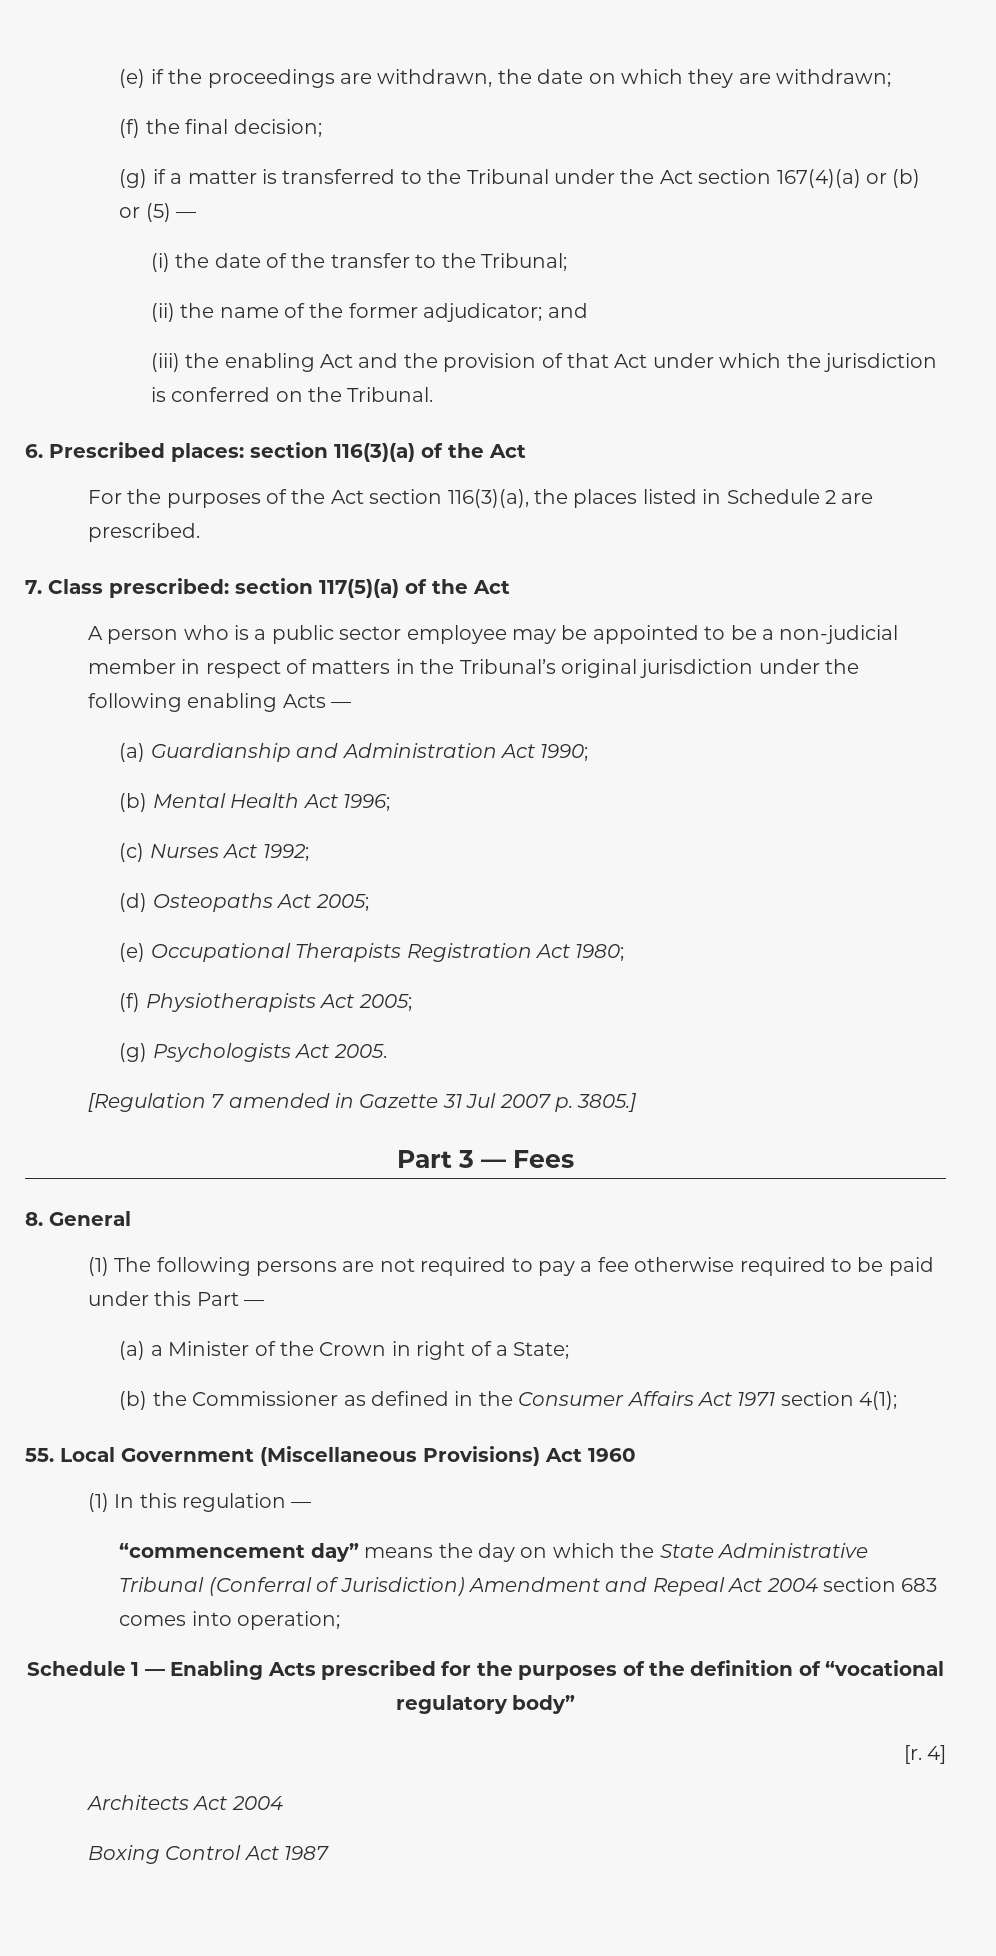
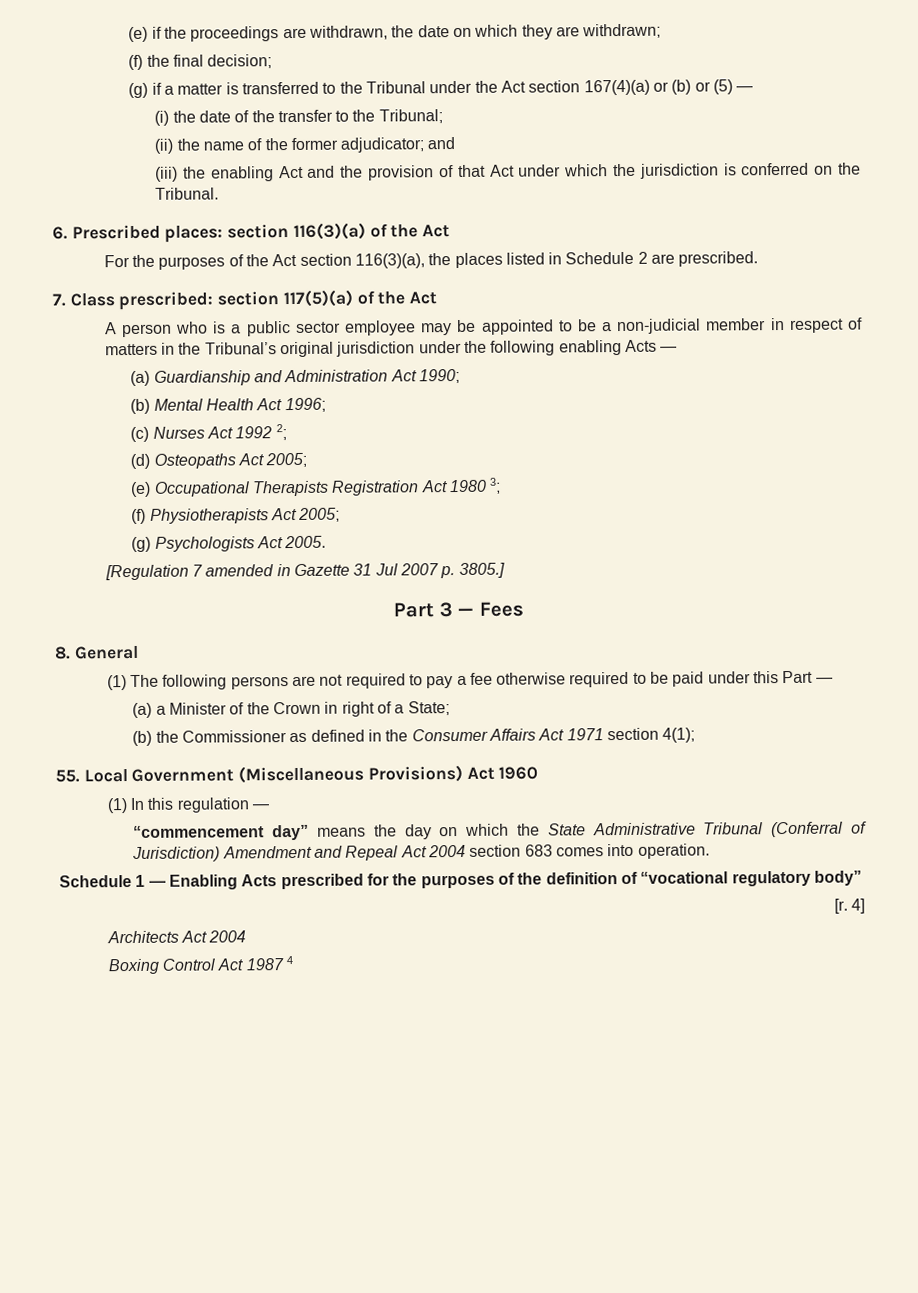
- (c) Nurses Act 1992;
+ (c) Nurses Act 1992 2;
- (e) Occupational Therapists Registration Act 1980;
+ (e) Occupational Therapists Registration Act 1980 3;
- “commencement day” means the day on which the State Administrative Tribunal (Conferral of Jurisdiction) Amendment and Repeal Act 2004 section 683 comes into operation;
+ “commencement day” means the day on which the State Administrative Tribunal (Conferral of Jurisdiction) Amendment and Repeal Act 2004 section 683 comes into operation.
- Boxing Control Act 1987
+ Boxing Control Act 1987 4

